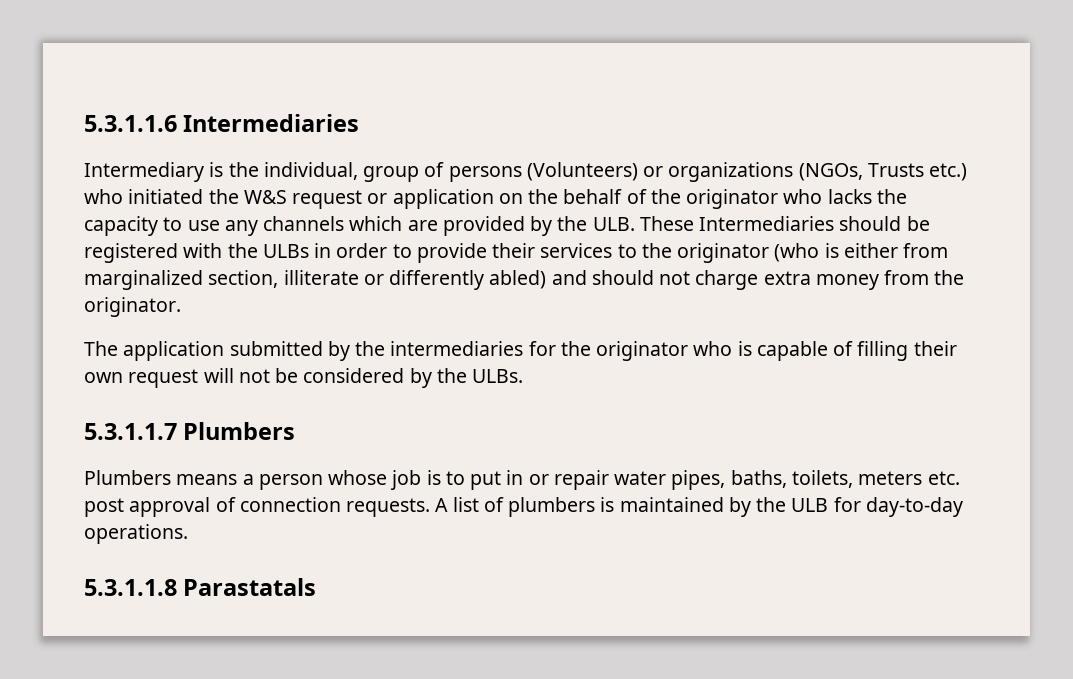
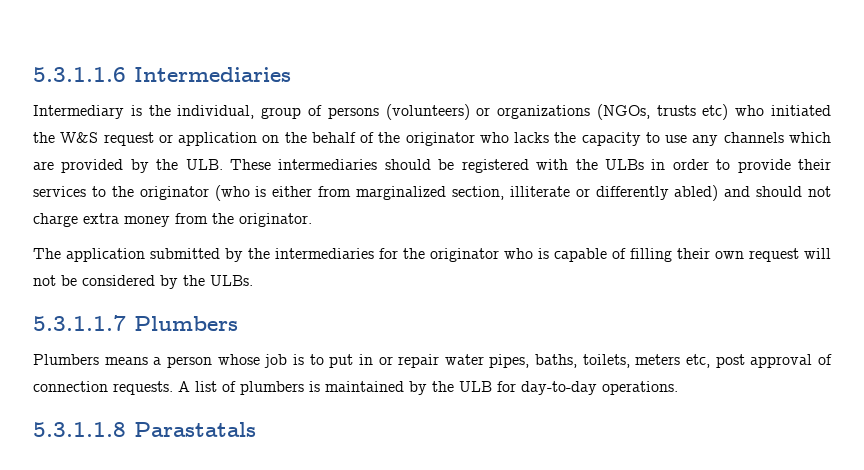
- Intermediary is the individual, group of persons (Volunteers) or organizations (NGOs, Trusts etc.) who initiated the W&S request or application on the behalf of the originator who lacks the capacity to use any channels which are provided by the ULB. These Intermediaries should be registered with the ULBs in order to provide their services to the originator (who is either from marginalized section, illiterate or differently abled) and should not charge extra money from the originator.
+ Intermediary is the individual, group of persons (volunteers) or organizations (NGOs, trusts etc) who initiated the W&S request or application on the behalf of the originator who lacks the capacity to use any channels which are provided by the ULB. These intermediaries should be registered with the ULBs in order to provide their services to the originator (who is either from marginalized section, illiterate or differently abled) and should not charge extra money from the originator.
- Plumbers means a person whose job is to put in or repair water pipes, baths, toilets, meters etc. post approval of connection requests.
+ Plumbers means a person whose job is to put in or repair water pipes, baths, toilets, meters etc, post approval of connection requests.

